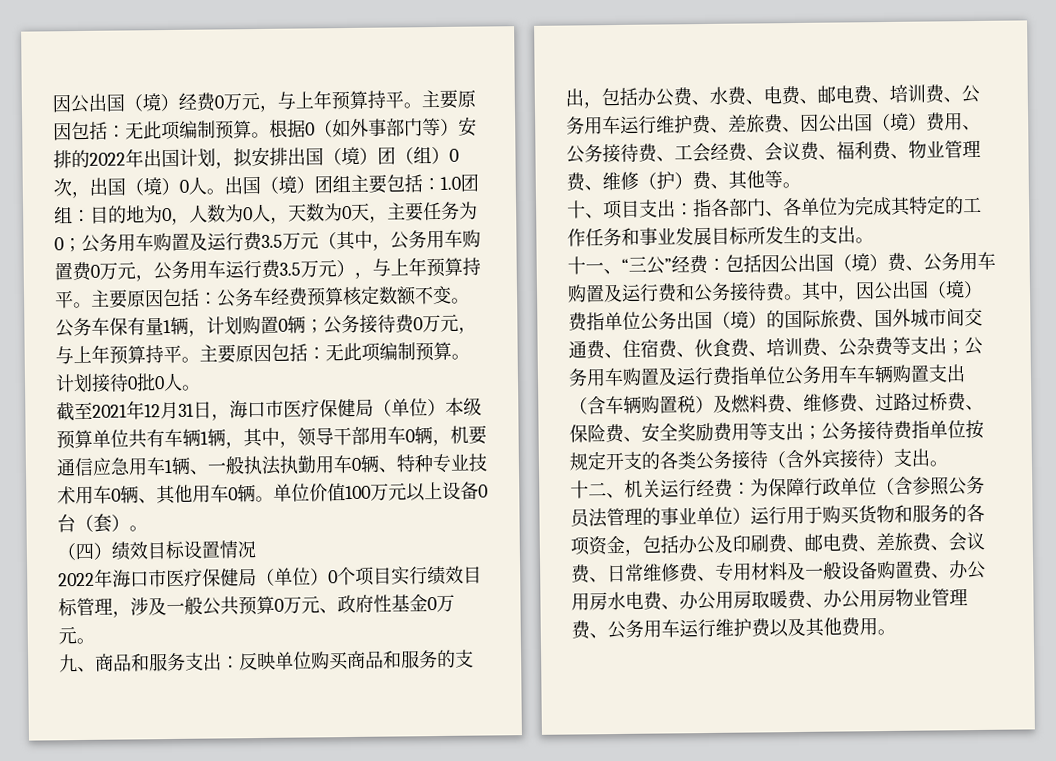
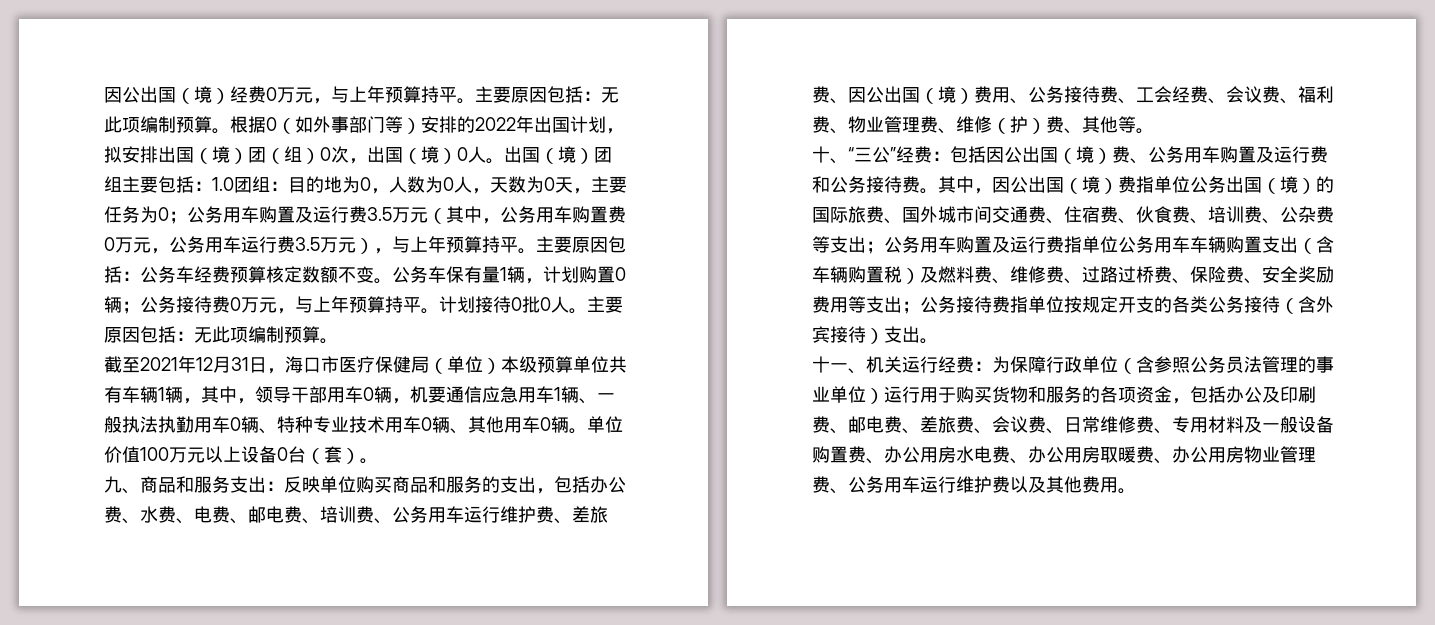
- 主要原因包括：无此项编制预算。计划接待0批0人。
+ 计划接待0批0人。主要原因包括：无此项编制预算。
- （四）绩效目标设置情况
- 2022年海口市医疗保健局（单位）0个项目实行绩效目标管理，涉及一般公共预算0万元、政府性基金0万元。
- 十、项目支出：指各部门、各单位为完成其特定的工作任务和事业发展目标所发生的支出。
- 十一、“三公”经费：包括因公出国（境）费、公务用车购置及运行费和公务接待费。
+ 十、“三公”经费：包括因公出国（境）费、公务用车购置及运行费和公务接待费。
- 十二、机关运行经费：
+ 十一、机关运行经费：

